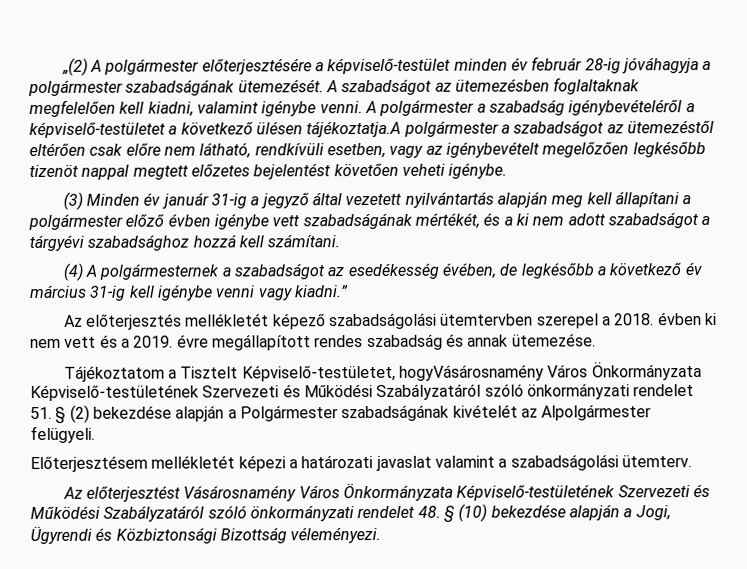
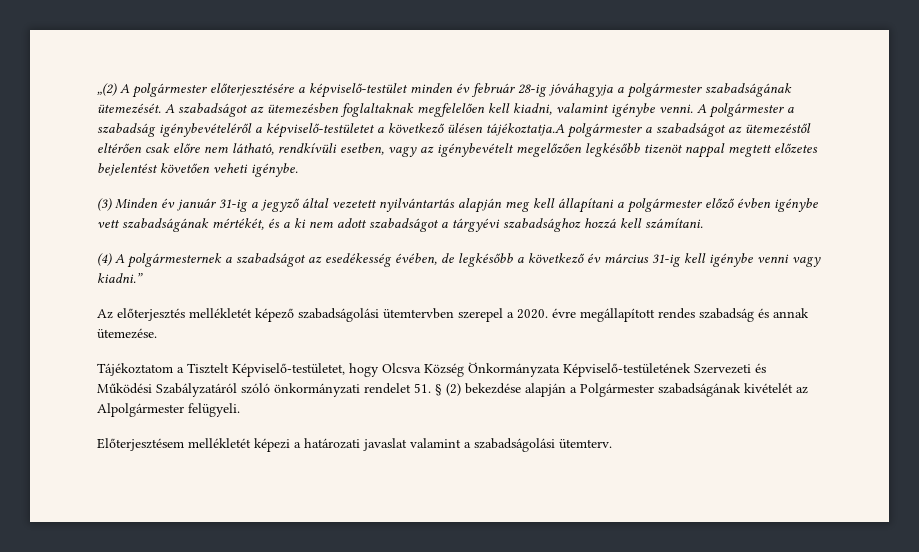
- Az előterjesztés mellékletét képező szabadságolási ütemtervben szerepel a 2018. évben ki nem vett és a 2019. évre megállapított rendes szabadság és annak ütemezése.
+ Az előterjesztés mellékletét képező szabadságolási ütemtervben szerepel a 2020. évre megállapított rendes szabadság és annak ütemezése.
- Tájékoztatom a Tisztelt Képviselő-testületet, hogyVásárosnamény Város Önkormányzata Képviselő-testületének Szervezeti és Működési Szabályzatáról szóló önkormányzati rendelet 51. § (2) bekezdése alapján a Polgármester szabadságának kivételét az Alpolgármester felügyeli.
+ Tájékoztatom a Tisztelt Képviselő-testületet, hogy Olcsva Község Önkormányzata Képviselő-testületének Szervezeti és Működési Szabályzatáról szóló önkormányzati rendelet 51. § (2) bekezdése alapján a Polgármester szabadságának kivételét az Alpolgármester felügyeli.
- Az előterjesztést Vásárosnamény Város Önkormányzata Képviselő-testületének Szervezeti és Működési Szabályzatáról szóló önkormányzati rendelet 48. § (10) bekezdése alapján a Jogi, Ügyrendi és Közbiztonsági Bizottság véleményezi.

